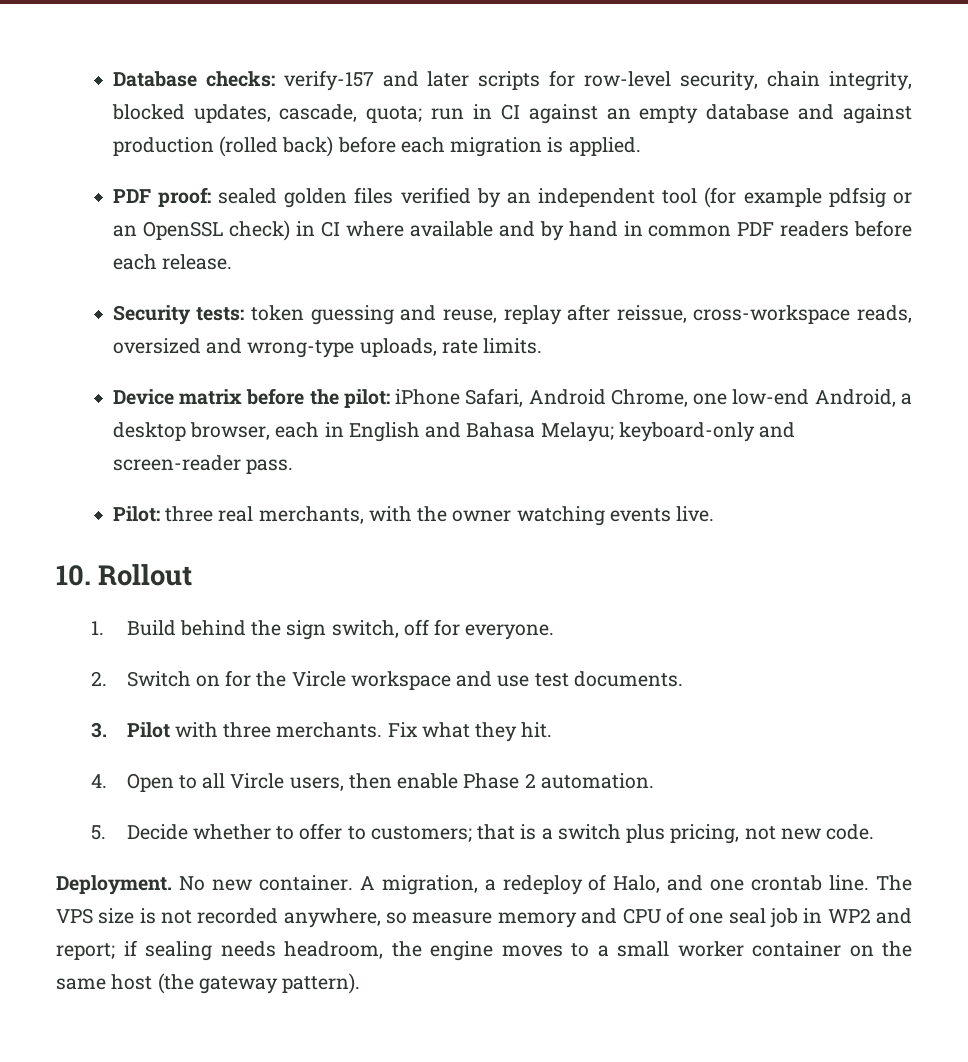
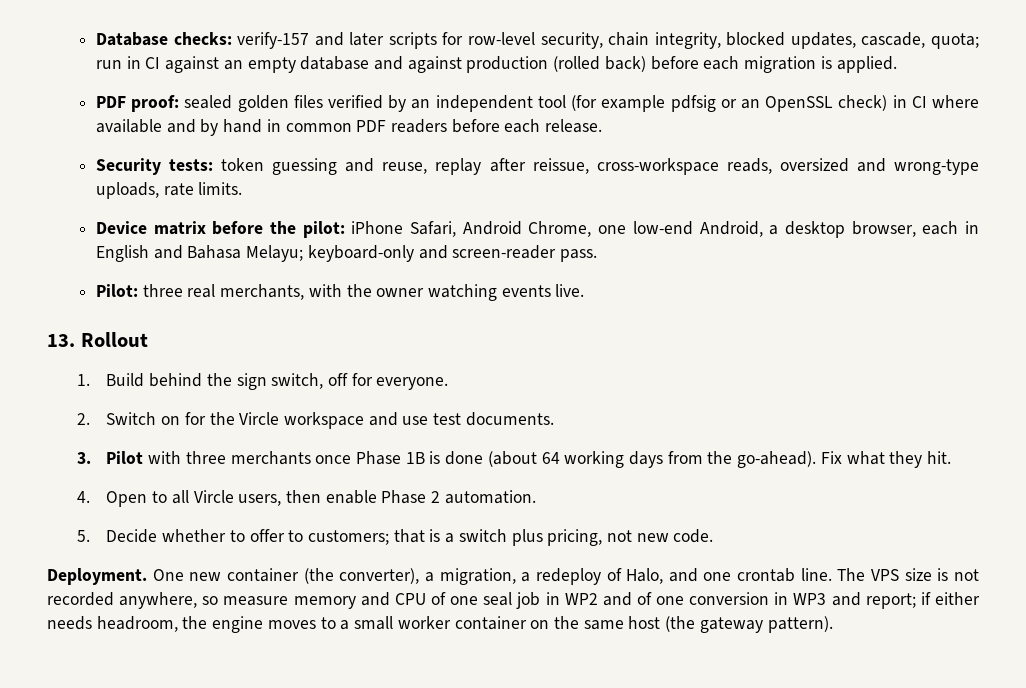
- 10. Rollout
+ 13. Rollout
- 3. Pilot with three merchants.
+ 3. Pilot with three merchants once Phase 1B is done (about 64 working days from the go-ahead).
- No new container. A migration, a redeploy of Halo, and one crontab line.
+ One new container (the converter), a migration, a redeploy of Halo, and one crontab line.
- The VPS size is not recorded anywhere, so measure memory and CPU of one seal job in WP2 and report; if sealing needs headroom, the engine moves to a small worker container on the same host (the gateway pattern).
+ The VPS size is not recorded anywhere, so measure memory and CPU of one seal job in WP2 and of one conversion in WP3 and report; if either needs headroom, the engine moves to a small worker container on the same host (the gateway pattern).

